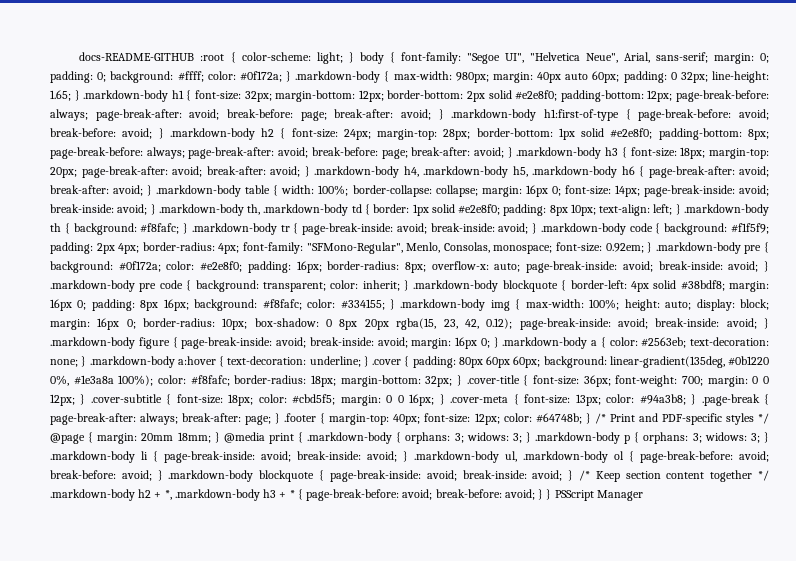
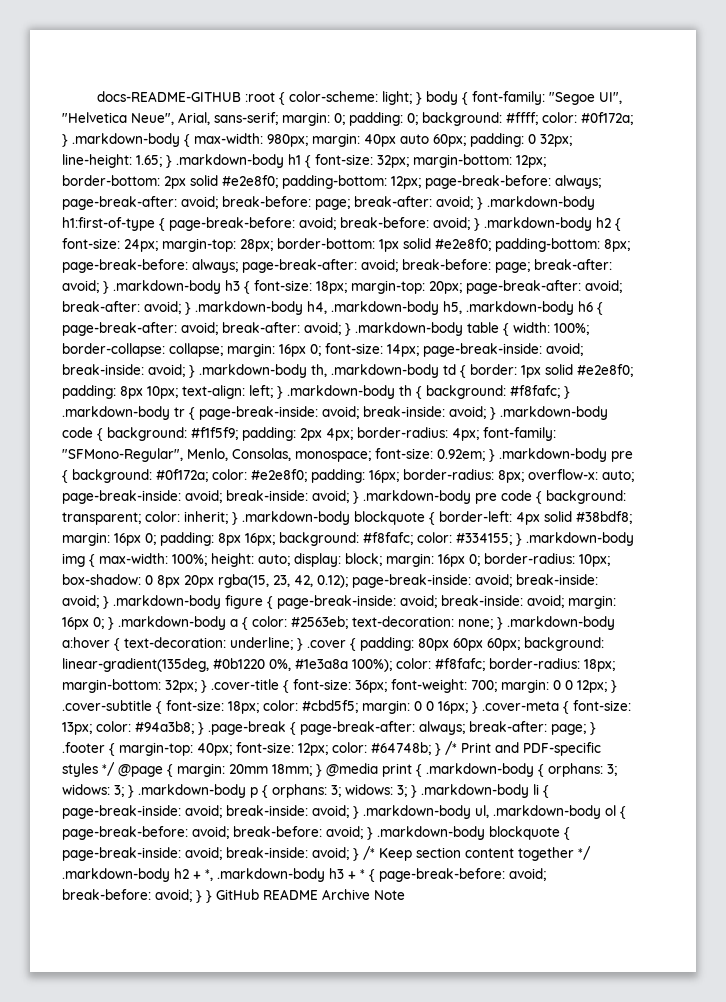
- } } PSScript Manager
+ } } GitHub README Archive Note

